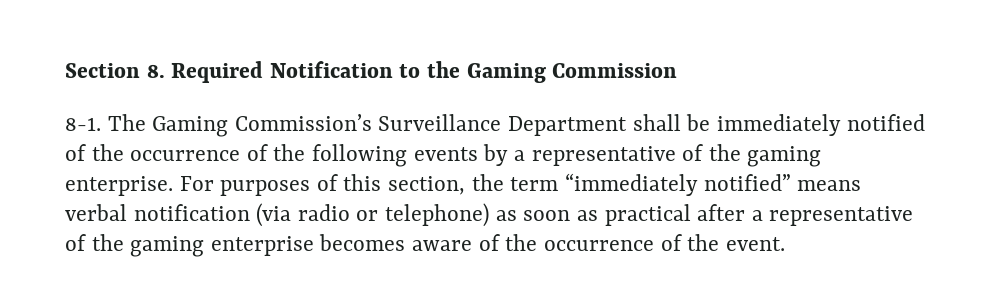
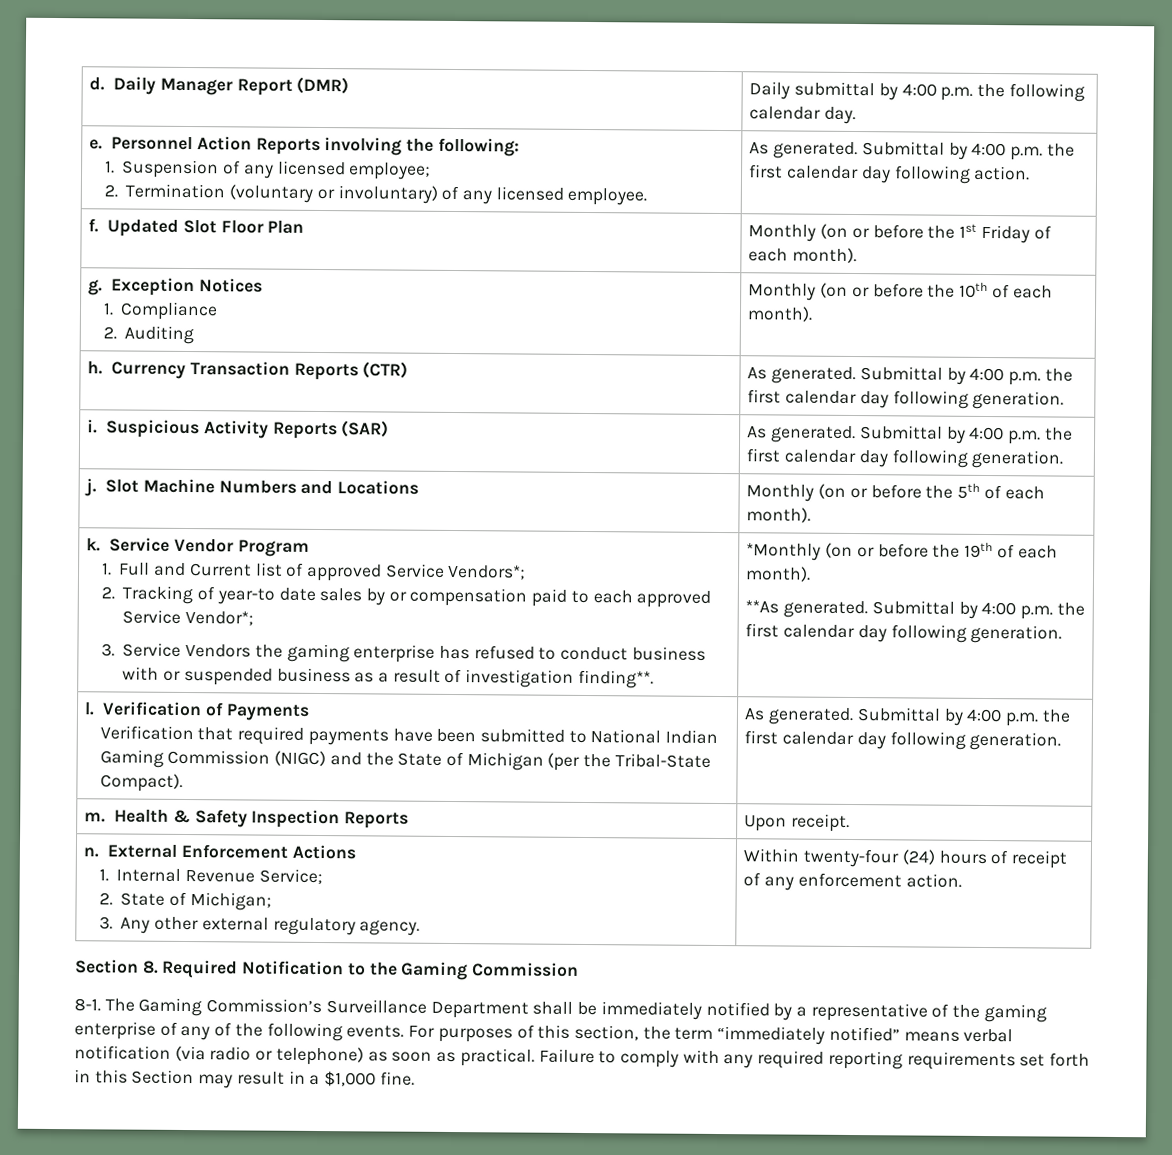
+ d. Daily Manager Report (DMR) | Daily submittal by 4:00 p.m. the following calendar day.
+ e. Personnel Action Reports involving the following:
+ 1. Suspension of any licensed employee;
+ 2. Termination (voluntary or involuntary) of any licensed employee. | As generated. Submittal by 4:00 p.m. the first calendar day following action.
+ f. Updated Slot Floor Plan | Monthly (on or before the 1st Friday of each month).
+ g. Exception Notices
+ 1. Compliance
+ 2. Auditing | Monthly (on or before the 10th of each month).
+ h. Currency Transaction Reports (CTR) | As generated. Submittal by 4:00 p.m. the first calendar day following generation.
+ i. Suspicious Activity Reports (SAR) | As generated. Submittal by 4:00 p.m. the first calendar day following generation.
+ j. Slot Machine Numbers and Locations | Monthly (on or before the 5th of each month).
+ k. Service Vendor Program
+ 1. Full and Current list of approved Service Vendors*;
+ 2. Tracking of year-to date sales by or compensation paid to each approved Service Vendor*;
+ 3. Service Vendors the gaming enterprise has refused to conduct business with or suspended business as a result of investigation finding**. | *Monthly (on or before the 19th of each month).
+ **As generated. Submittal by 4:00 p.m. the first calendar day following generation.
+ l. Verification of Payments
+ Verification that required payments have been submitted to National Indian Gaming Commission (NIGC) and the State of Michigan (per the Tribal-State Compact). | As generated. Submittal by 4:00 p.m. the first calendar day following generation.
+ m. Health & Safety Inspection Reports | Upon receipt.
+ n. External Enforcement Actions
+ 1. Internal Revenue Service;
+ 2. State of Michigan;
+ 3. Any other external regulatory agency. | Within twenty-four (24) hours of receipt of any enforcement action.
- The Gaming Commission’s Surveillance Department shall be immediately notified of the occurrence of the following events by a representative of the gaming enterprise.
+ The Gaming Commission’s Surveillance Department shall be immediately notified by a representative of the gaming enterprise of any of the following events.
- For purposes of this section, the term “immediately notified” means verbal notification (via radio or telephone) as soon as practical after a representative of the gaming enterprise becomes aware of the occurrence of the event.
+ For purposes of this section, the term “immediately notified” means verbal notification (via radio or telephone) as soon as practical. Failure to comply with any required reporting requirements set forth in this Section may result in a $1,000 fine.

